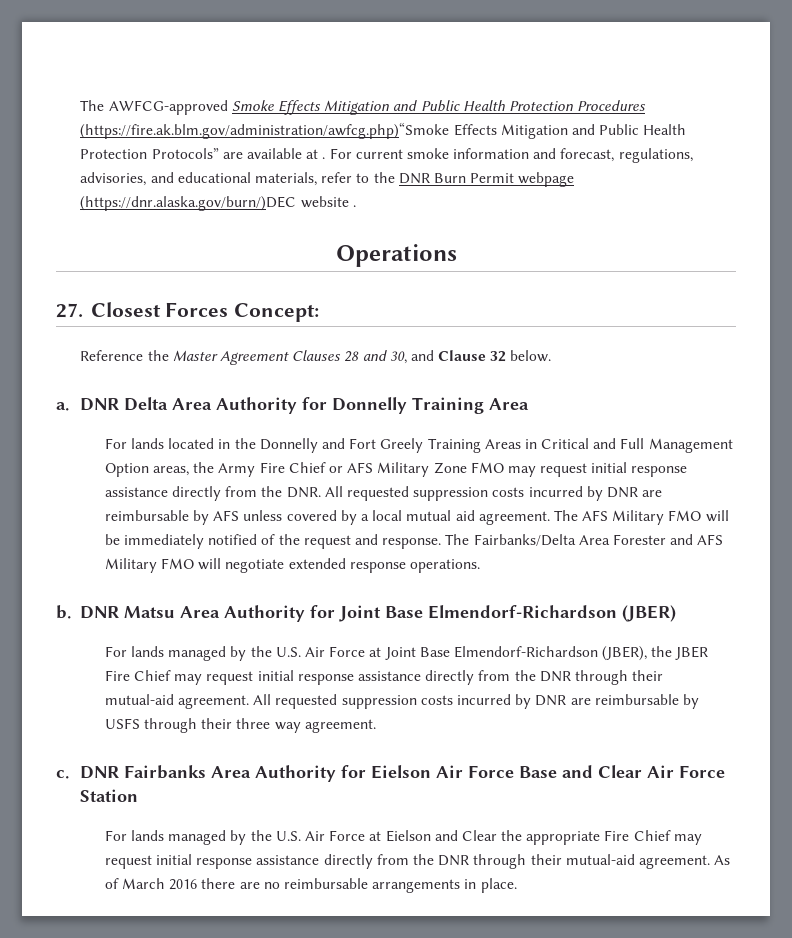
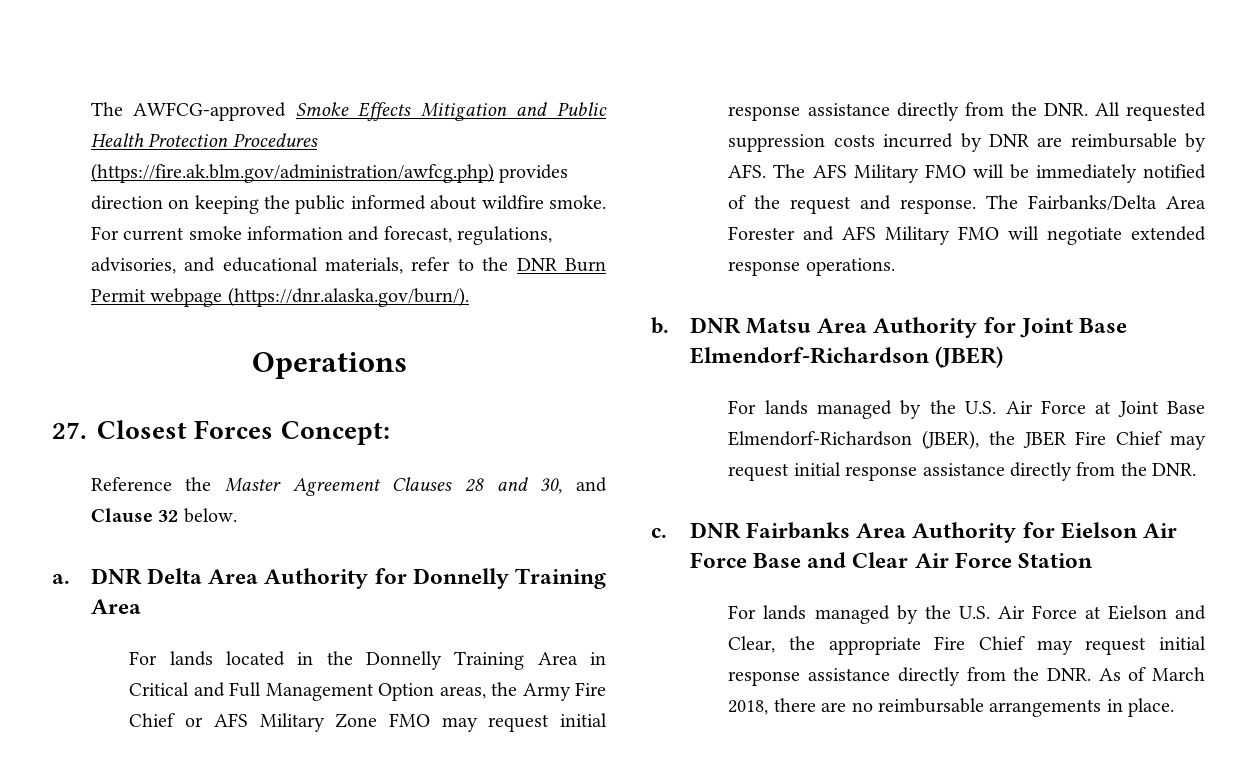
- The AWFCG-approved Smoke Effects Mitigation and Public Health Protection Procedures (https://fire.ak.blm.gov/administration/awfcg.php)“Smoke Effects Mitigation and Public Health Protection Protocols” are available at .
+ The AWFCG-approved Smoke Effects Mitigation and Public Health Protection Procedures (https://fire.ak.blm.gov/administration/awfcg.php) provides direction on keeping the public informed about wildfire smoke.
- For current smoke information and forecast, regulations, advisories, and educational materials, refer to the DNR Burn Permit webpage (https://dnr.alaska.gov/burn/)DEC website .
+ For current smoke information and forecast, regulations, advisories, and educational materials, refer to the DNR Burn Permit webpage (https://dnr.alaska.gov/burn/).
- For lands located in the Donnelly and Fort Greely Training Areas in Critical and Full Management Option areas, the Army Fire Chief or AFS Military Zone FMO may request initial response assistance directly from the DNR. All requested suppression costs incurred by DNR are reimbursable by AFS unless covered by a local mutual aid agreement. The AFS Military FMO will be immediately notified of the request and response.
+ For lands located in the Donnelly Training Area in Critical and Full Management Option areas, the Army Fire Chief or AFS Military Zone FMO may request initial response assistance directly from the DNR. All requested suppression costs incurred by DNR are reimbursable by AFS. The AFS Military FMO will be immediately notified of the request and response.
- For lands managed by the U.S. Air Force at Joint Base Elmendorf-Richardson (JBER), the JBER Fire Chief may request initial response assistance directly from the DNR through their mutual-aid agreement. All requested suppression costs incurred by DNR are reimbursable by USFS through their three way agreement.
+ For lands managed by the U.S. Air Force at Joint Base Elmendorf-Richardson (JBER), the JBER Fire Chief may request initial response assistance directly from the DNR.
- For lands managed by the U.S. Air Force at Eielson and Clear the appropriate Fire Chief may request initial response assistance directly from the DNR through their mutual-aid agreement. As of March 2016 there are no reimbursable arrangements in place.
+ For lands managed by the U.S. Air Force at Eielson and Clear, the appropriate Fire Chief may request initial response assistance directly from the DNR. As of March 2018, there are no reimbursable arrangements in place.

